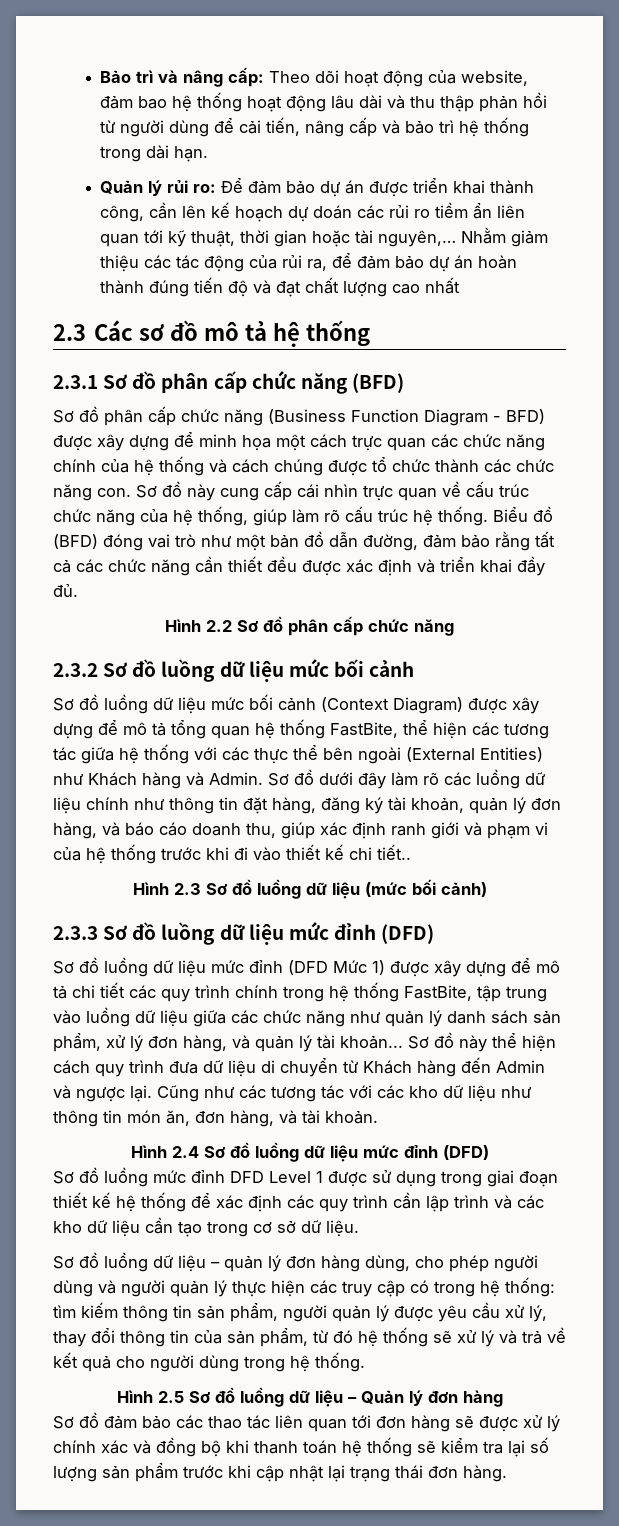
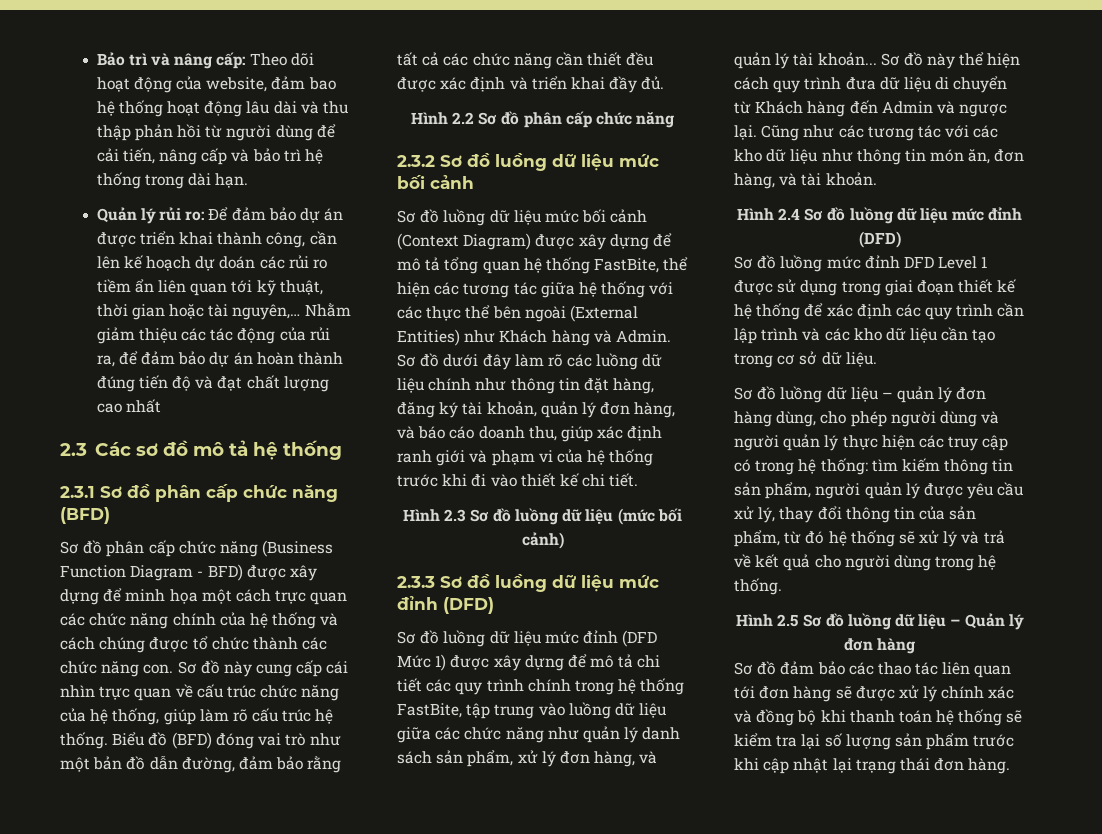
- Sơ đồ dưới đây làm rõ các luồng dữ liệu chính như thông tin đặt hàng, đăng ký tài khoản, quản lý đơn hàng, và báo cáo doanh thu, giúp xác định ranh giới và phạm vi của hệ thống trước khi đi vào thiết kế chi tiết..
+ Sơ đồ dưới đây làm rõ các luồng dữ liệu chính như thông tin đặt hàng, đăng ký tài khoản, quản lý đơn hàng, và báo cáo doanh thu, giúp xác định ranh giới và phạm vi của hệ thống trước khi đi vào thiết kế chi tiết.

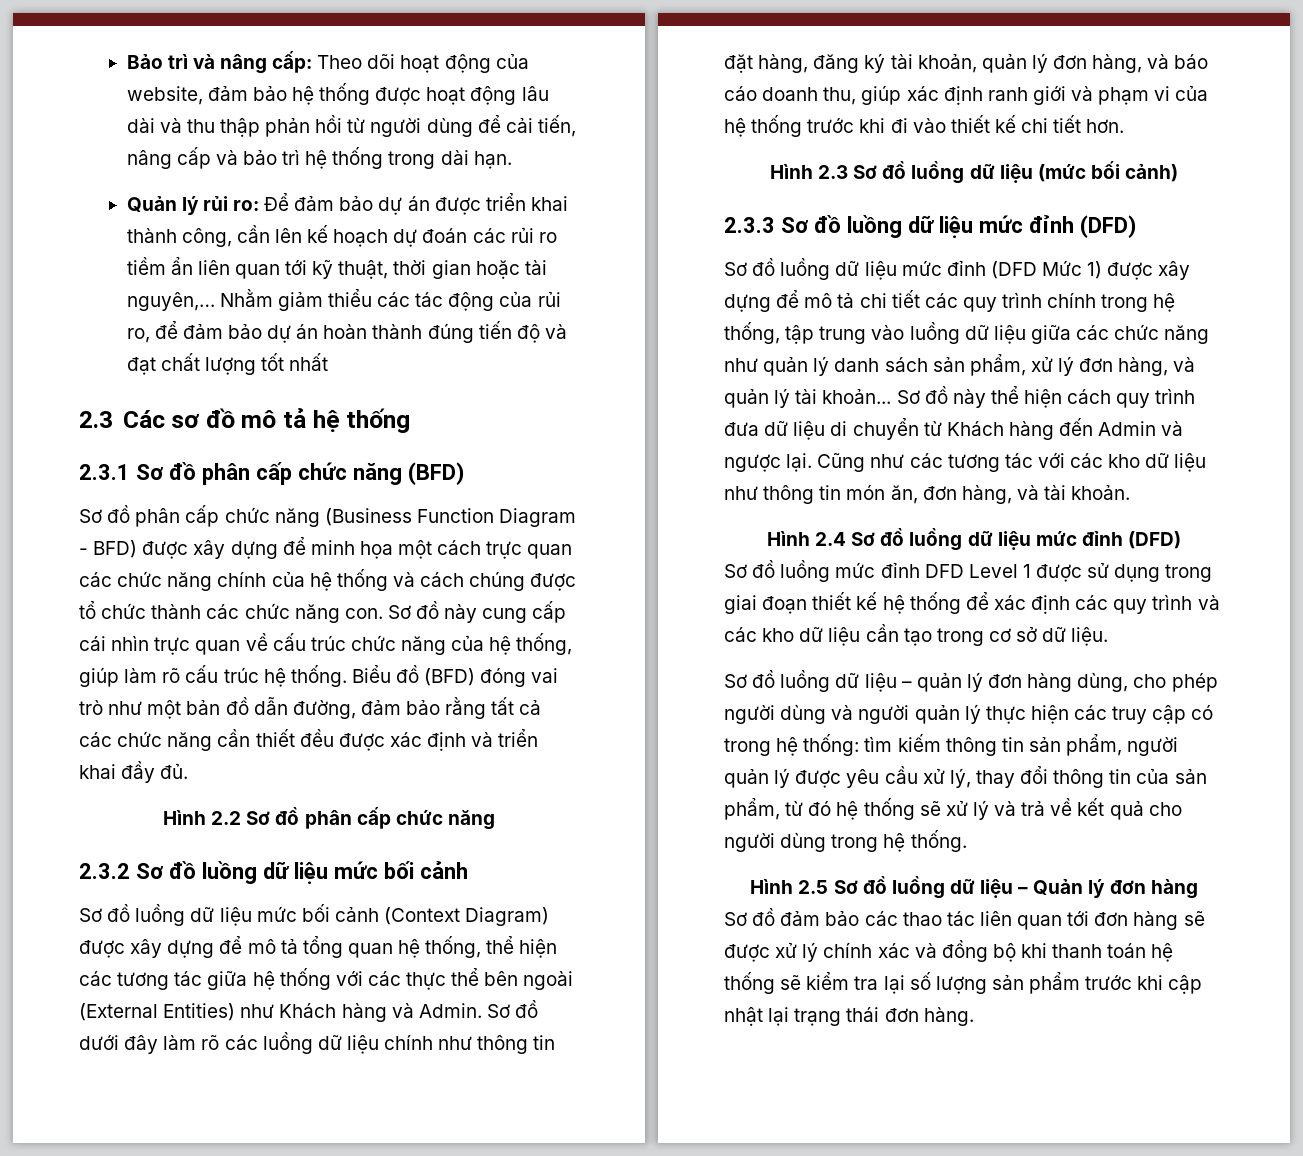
- Bảo trì và nâng cấp: Theo dõi hoạt động của website, đảm bao hệ thống hoạt động lâu dài và thu thập phản hồi từ người dùng để cải tiến, nâng cấp và bảo trì hệ thống trong dài hạn.
+ Bảo trì và nâng cấp: Theo dõi hoạt động của website, đảm bảo hệ thống được hoạt động lâu dài và thu thập phản hồi từ người dùng để cải tiến, nâng cấp và bảo trì hệ thống trong dài hạn.
- Quản lý rủi ro: Để đảm bảo dự án được triển khai thành công, cần lên kế hoạch dự doán các rủi ro tiềm ẩn liên quan tới kỹ thuật, thời gian hoặc tài nguyên,…
+ Quản lý rủi ro: Để đảm bảo dự án được triển khai thành công, cần lên kế hoạch dự đoán các rủi ro tiềm ẩn liên quan tới kỹ thuật, thời gian hoặc tài nguyên,…
- Nhằm giảm thiệu các tác động của rủi ra, để đảm bảo dự án hoàn thành đúng tiến độ và đạt chất lượng cao nhất
+ Nhằm giảm thiểu các tác động của rủi ro, để đảm bảo dự án hoàn thành đúng tiến độ và đạt chất lượng tốt nhất
- Sơ đồ luồng dữ liệu mức bối cảnh (Context Diagram) được xây dựng để mô tả tổng quan hệ thống FastBite, thể hiện các tương tác giữa hệ thống với các thực thể bên ngoài (External Entities) như Khách hàng và Admin.
+ Sơ đồ luồng dữ liệu mức bối cảnh (Context Diagram) được xây dựng để mô tả tổng quan hệ thống, thể hiện các tương tác giữa hệ thống với các thực thể bên ngoài (External Entities) như Khách hàng và Admin.
- Sơ đồ dưới đây làm rõ các luồng dữ liệu chính như thông tin đặt hàng, đăng ký tài khoản, quản lý đơn hàng, và báo cáo doanh thu, giúp xác định ranh giới và phạm vi của hệ thống trước khi đi vào thiết kế chi tiết.
+ Sơ đồ dưới đây làm rõ các luồng dữ liệu chính như thông tin đặt hàng, đăng ký tài khoản, quản lý đơn hàng, và báo cáo doanh thu, giúp xác định ranh giới và phạm vi của hệ thống trước khi đi vào thiết kế chi tiết hơn.
- Sơ đồ luồng dữ liệu mức đỉnh (DFD Mức 1) được xây dựng để mô tả chi tiết các quy trình chính trong hệ thống FastBite, tập trung vào luồng dữ liệu giữa các chức năng như quản lý danh sách sản phẩm, xử lý đơn hàng, và quản lý tài khoản...
+ Sơ đồ luồng dữ liệu mức đỉnh (DFD Mức 1) được xây dựng để mô tả chi tiết các quy trình chính trong hệ thống, tập trung vào luồng dữ liệu giữa các chức năng như quản lý danh sách sản phẩm, xử lý đơn hàng, và quản lý tài khoản...
- Sơ đồ luồng mức đỉnh DFD Level 1 được sử dụng trong giai đoạn thiết kế hệ thống để xác định các quy trình cần lập trình và các kho dữ liệu cần tạo trong cơ sở dữ liệu.
+ Sơ đồ luồng mức đỉnh DFD Level 1 được sử dụng trong giai đoạn thiết kế hệ thống để xác định các quy trình và các kho dữ liệu cần tạo trong cơ sở dữ liệu.

